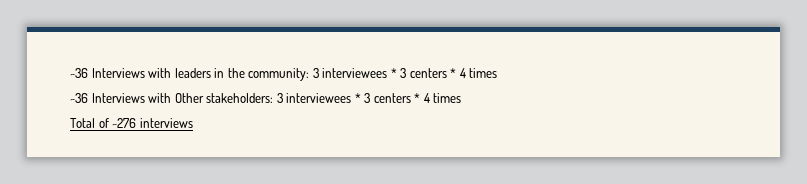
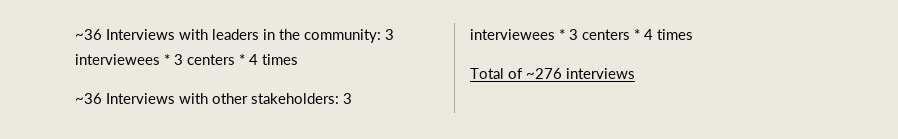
- ~36 Interviews with Other stakeholders: 3 interviewees * 3 centers * 4 times
+ ~36 Interviews with other stakeholders: 3 interviewees * 3 centers * 4 times

